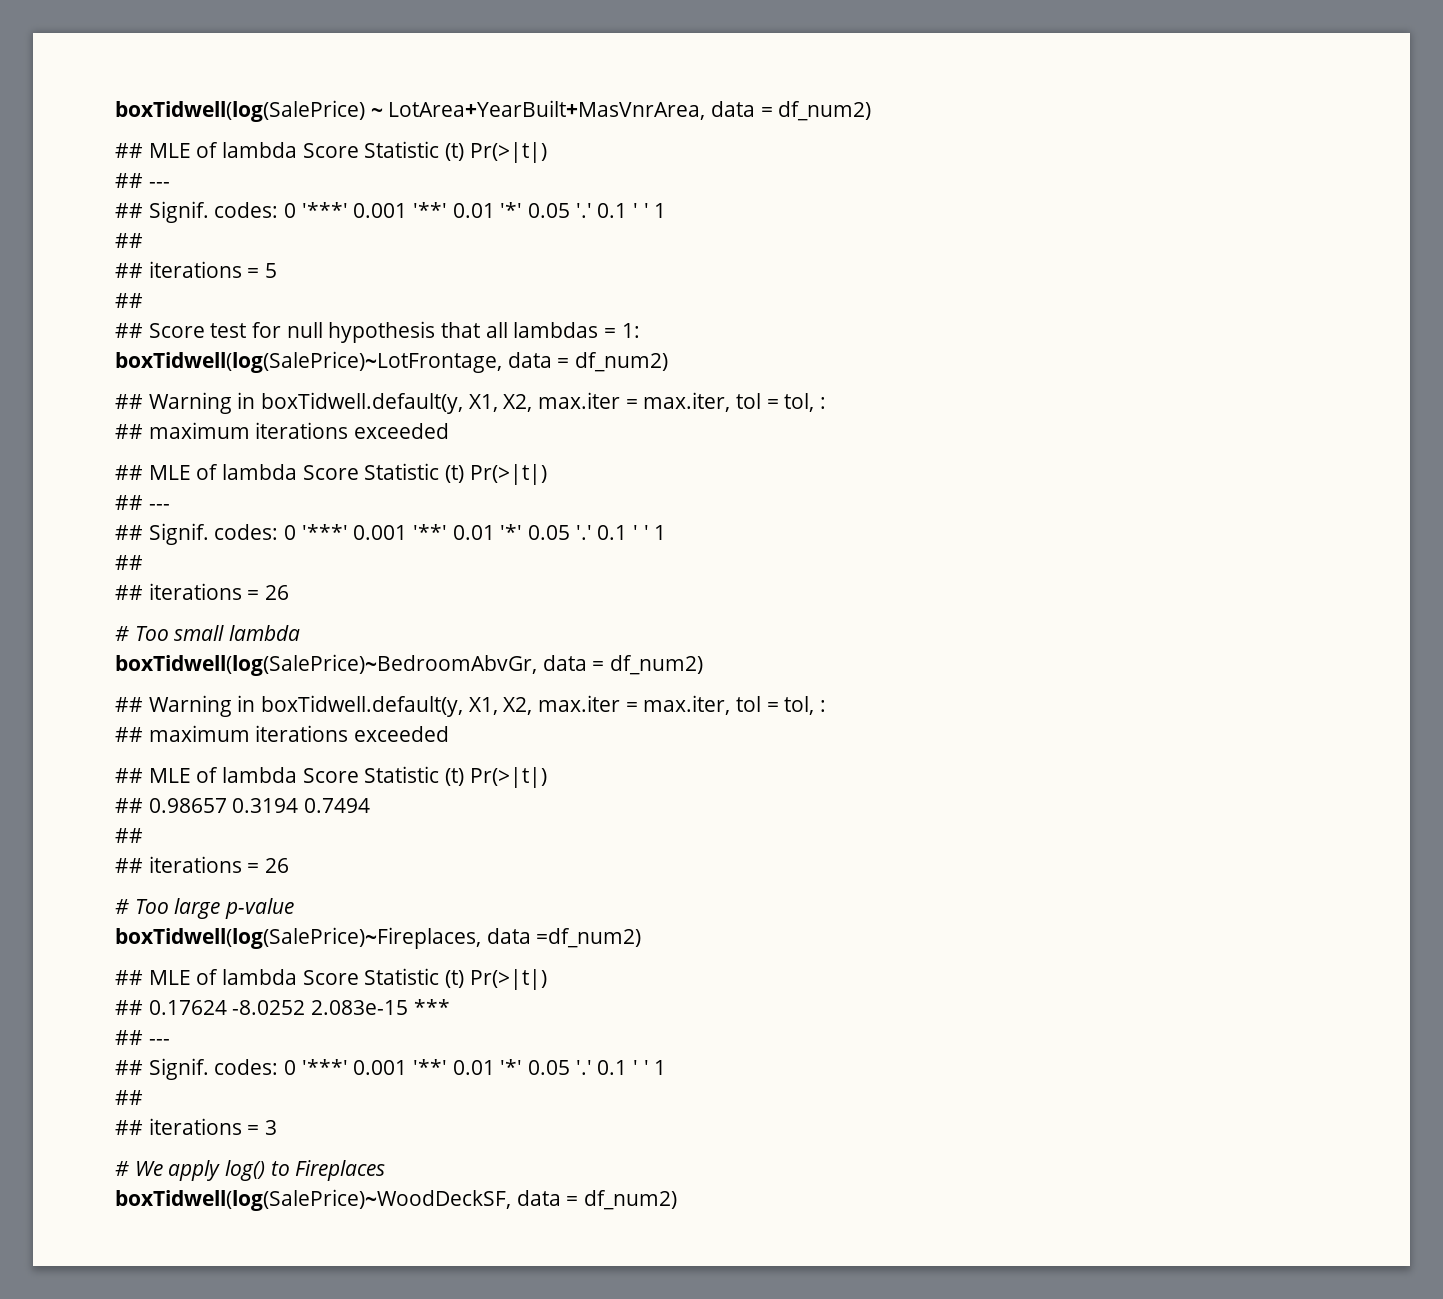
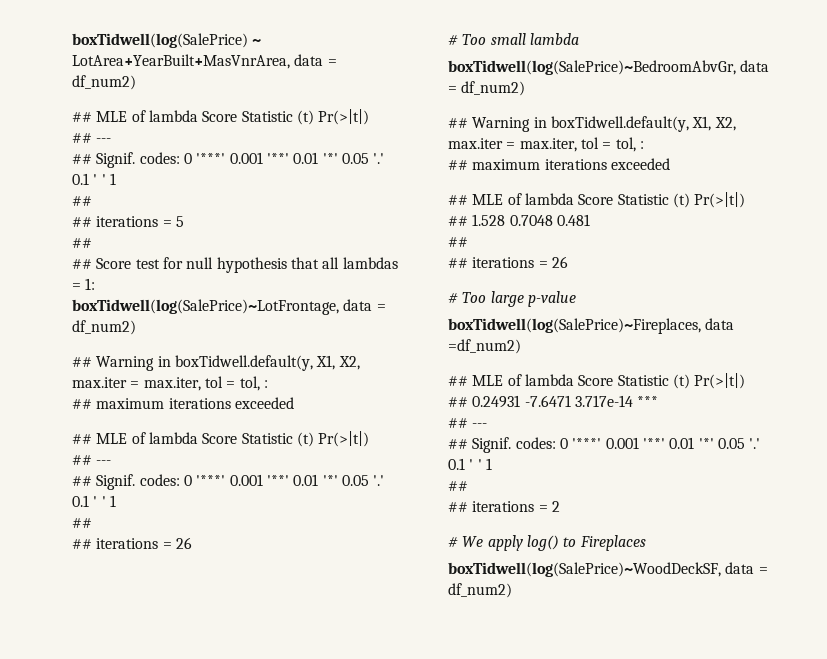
- ## 0.98657 0.3194 0.7494
+ ## 1.528 0.7048 0.481
- ## 0.17624 -8.0252 2.083e-15 ***
+ ## 0.24931 -7.6471 3.717e-14 ***
- ## iterations = 3
+ ## iterations = 2

